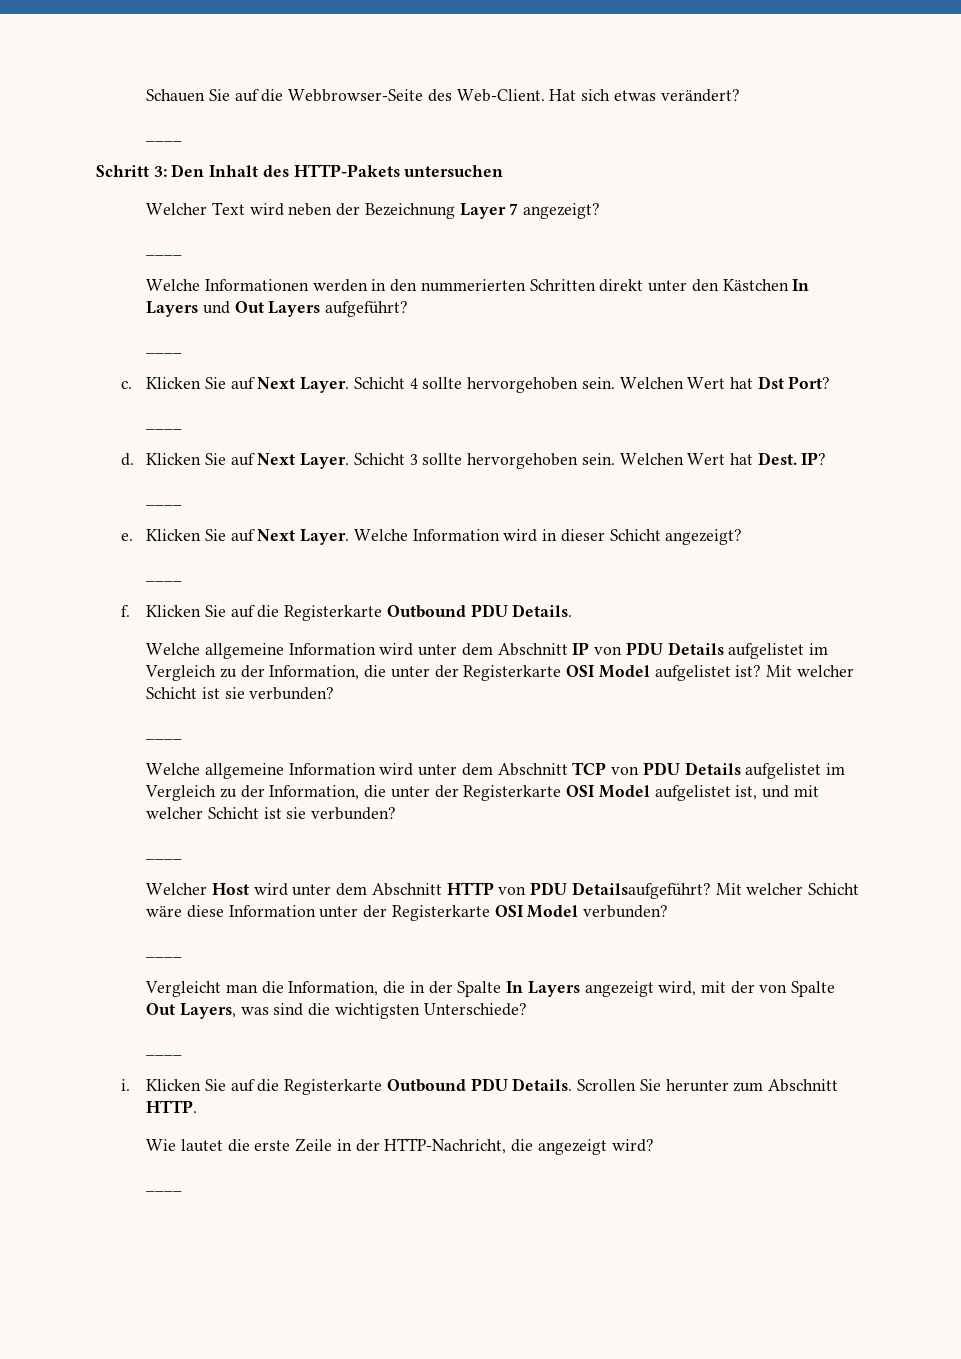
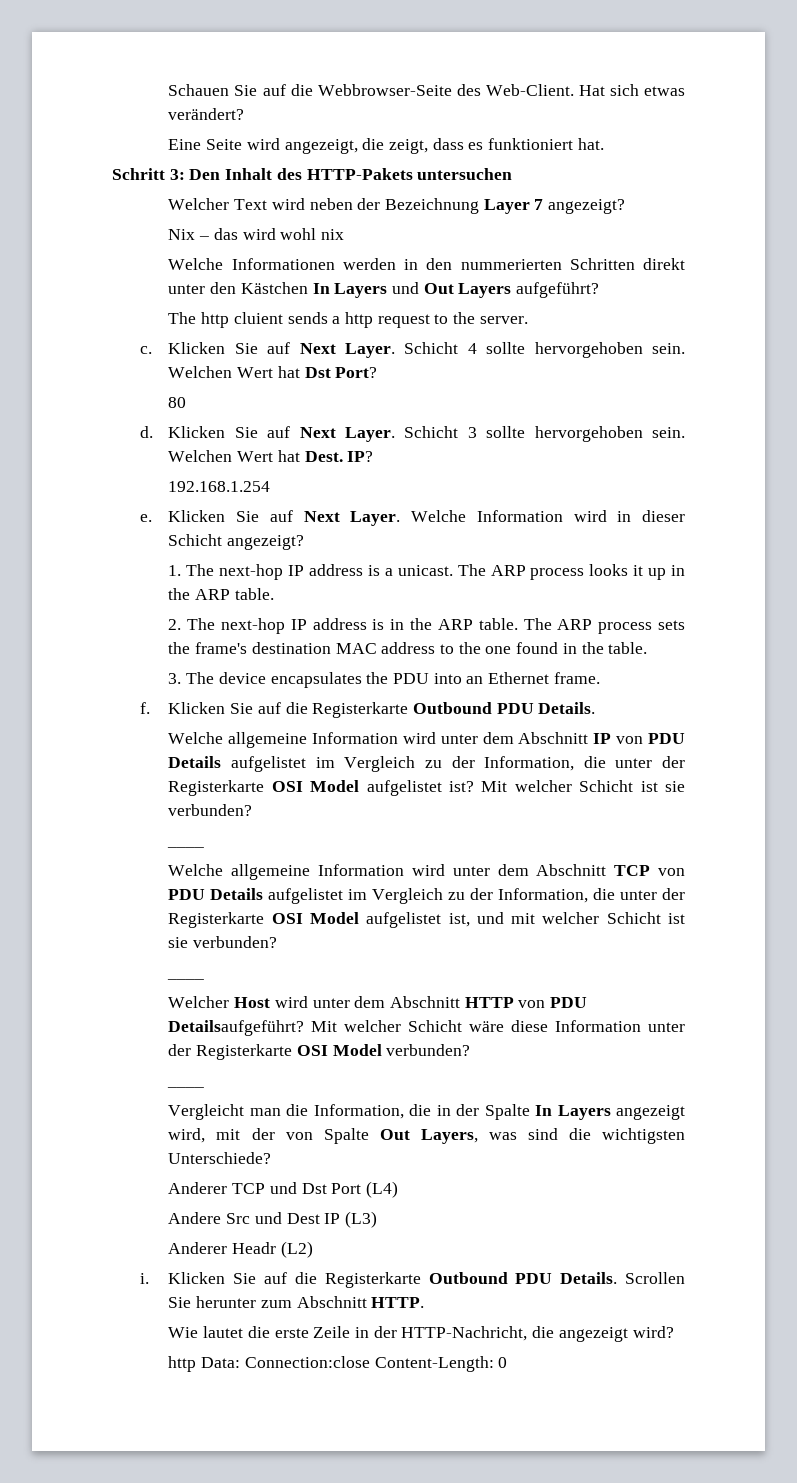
  Hat sich etwas verändert?
- ____
+ Eine Seite wird angezeigt, die zeigt, dass es funktioniert hat.
  Welcher Text wird neben der Bezeichnung Layer 7 angezeigt?
- ____
+ Nix – das wird wohl nix
  Welche Informationen werden in den nummerierten Schritten direkt unter den Kästchen In Layers und Out Layers aufgeführt?
- ____
+ The http cluient sends a http request to the server.
  Welchen Wert hat Dst Port?
- ____
+ 80
  IP?
- ____
+ 192.168.1.254
  Welche Information wird in dieser Schicht angezeigt?
- ____
+ 1. The next-hop IP address is a unicast. The ARP process looks it up in the ARP table.
+ 2. The next-hop IP address is in the ARP table. The ARP process sets the frame's destination MAC address to the one found in the table.
+ 3. The device encapsulates the PDU into an Ethernet frame.
  Vergleicht man die Information, die in der Spalte In Layers angezeigt wird, mit der von Spalte Out Layers, was sind die wichtigsten Unterschiede?
- ____
+ Anderer TCP und Dst Port (L4)
+ Andere Src und Dest IP (L3)
+ Anderer Headr (L2)
  Wie lautet die erste Zeile in der HTTP-Nachricht, die angezeigt wird?
- ____
+ http Data: Connection:close Content-Length: 0

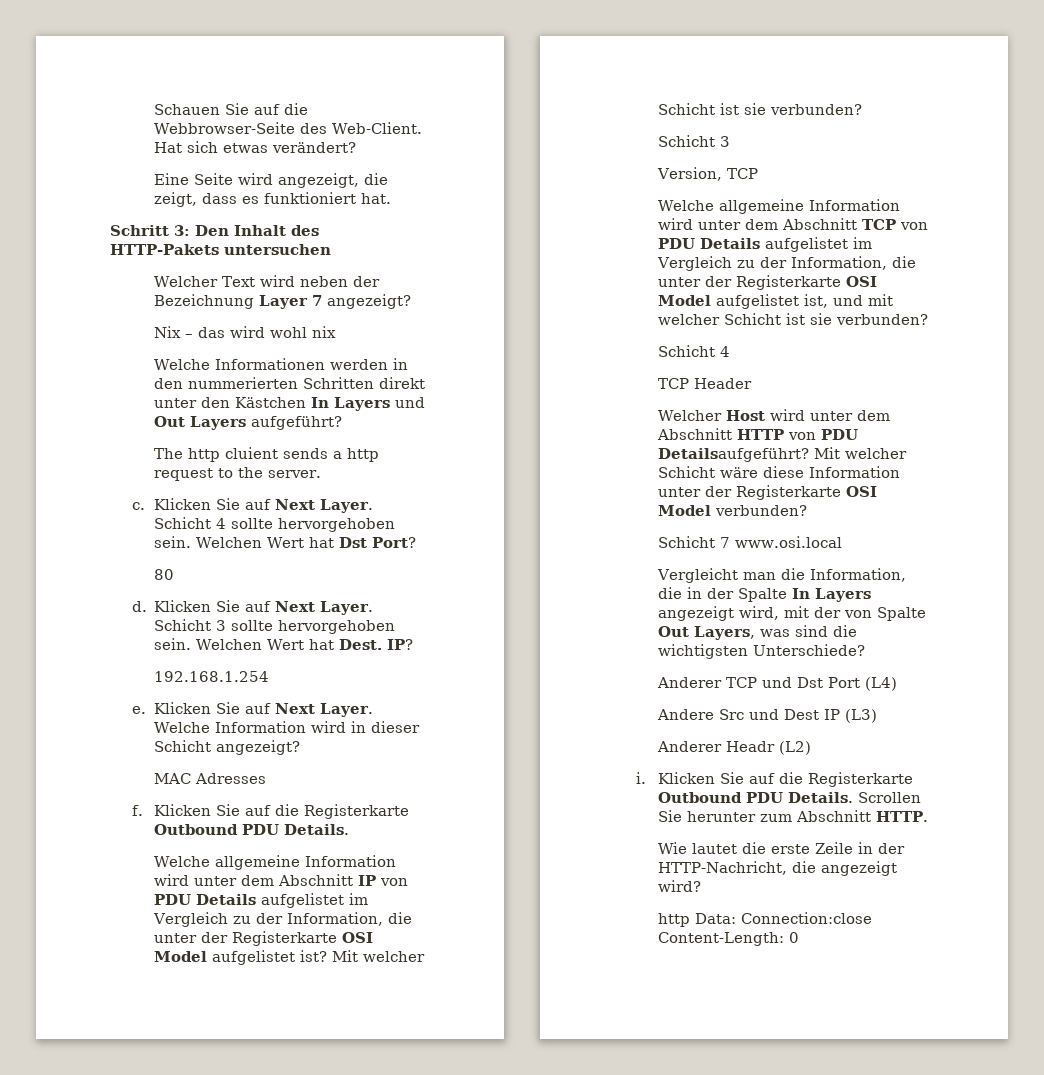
- 1. The next-hop IP address is a unicast. The ARP process looks it up in the ARP table.
- 2. The next-hop IP address is in the ARP table. The ARP process sets the frame's destination MAC address to the one found in the table.
- 3. The device encapsulates the PDU into an Ethernet frame.
+ MAC Adresses
  Mit welcher Schicht ist sie verbunden?
- ____
+ Schicht 3
+ Version, TCP
  Welche allgemeine Information wird unter dem Abschnitt TCP von PDU Details aufgelistet im Vergleich zu der Information, die unter der Registerkarte OSI Model aufgelistet ist, und mit welcher Schicht ist sie verbunden?
- ____
+ Schicht 4
+ TCP Header
  Mit welcher Schicht wäre diese Information unter der Registerkarte OSI Model verbunden?
- ____
+ Schicht 7 www.osi.local

